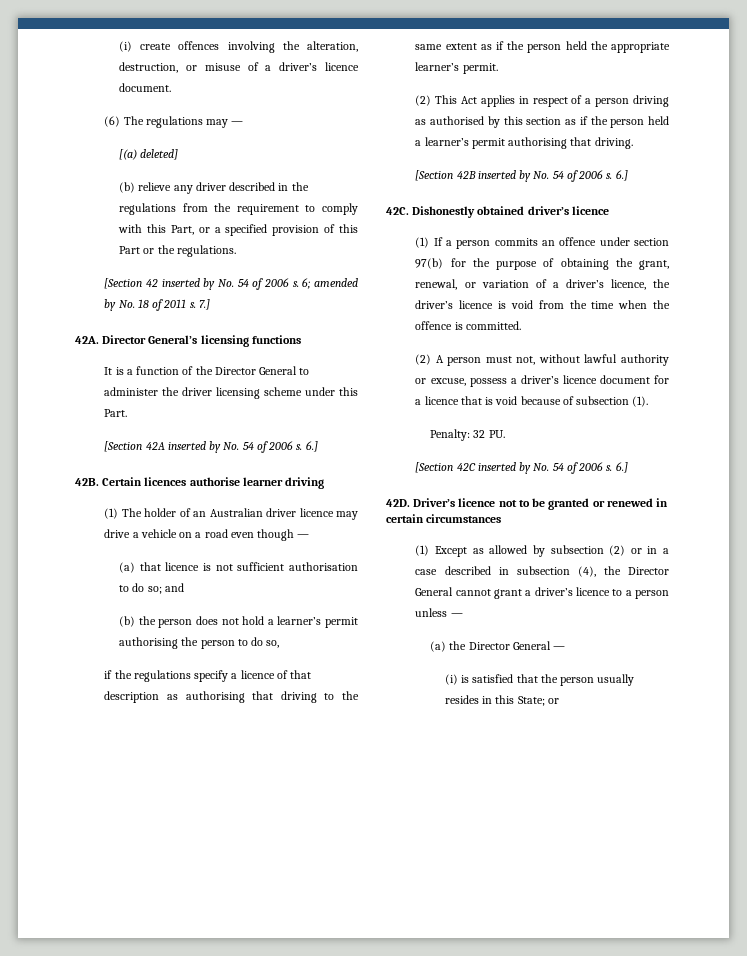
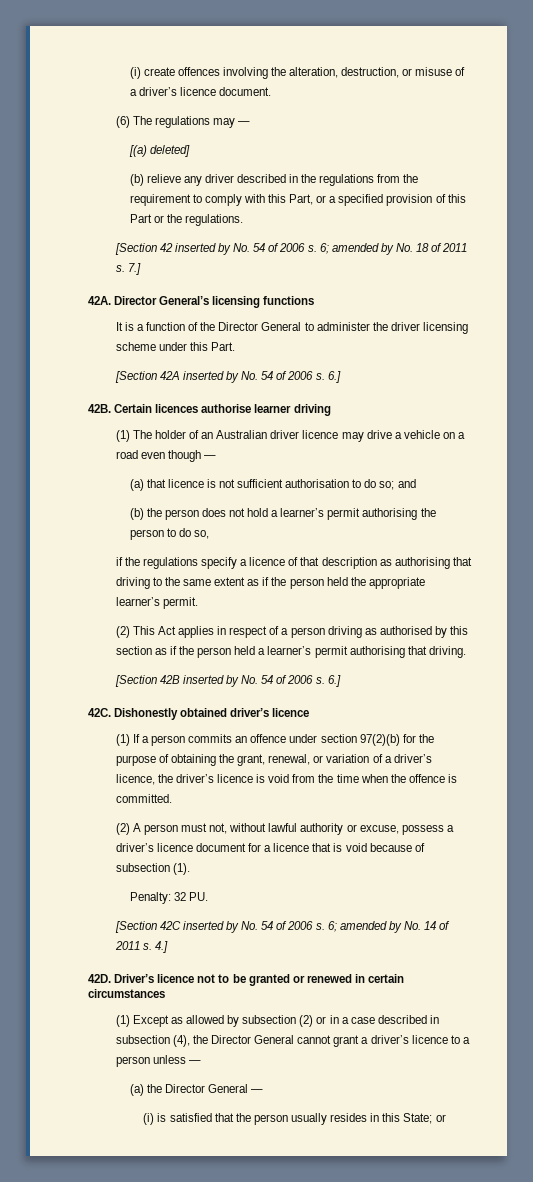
- (1) If a person commits an offence under section 97(b) for the purpose of obtaining the grant, renewal, or variation of a driver’s licence, the driver’s licence is void from the time when the offence is committed.
+ (1) If a person commits an offence under section 97(2)(b) for the purpose of obtaining the grant, renewal, or variation of a driver’s licence, the driver’s licence is void from the time when the offence is committed.
- [Section 42C inserted by No. 54 of 2006 s. 6.]
+ [Section 42C inserted by No. 54 of 2006 s. 6; amended by No. 14 of 2011 s. 4.]

